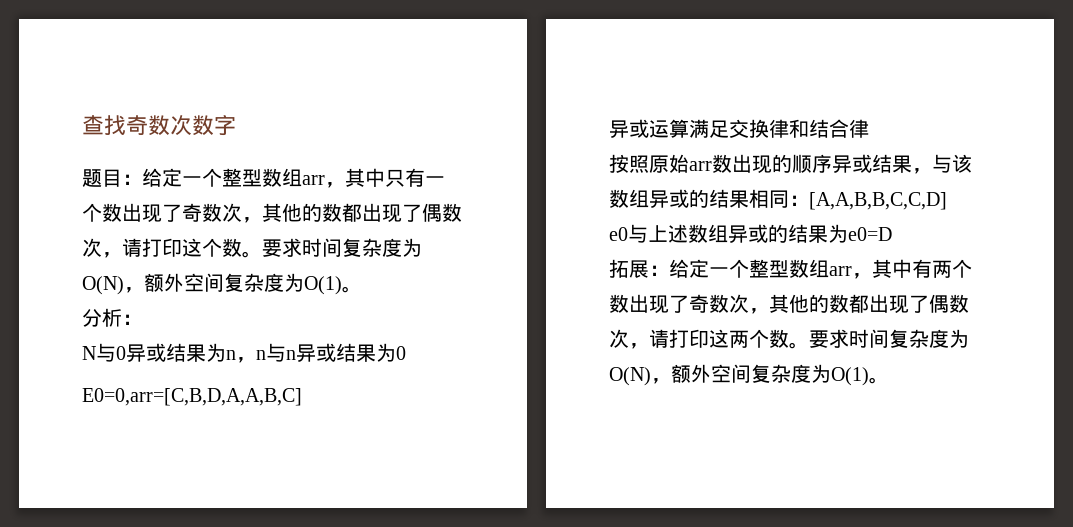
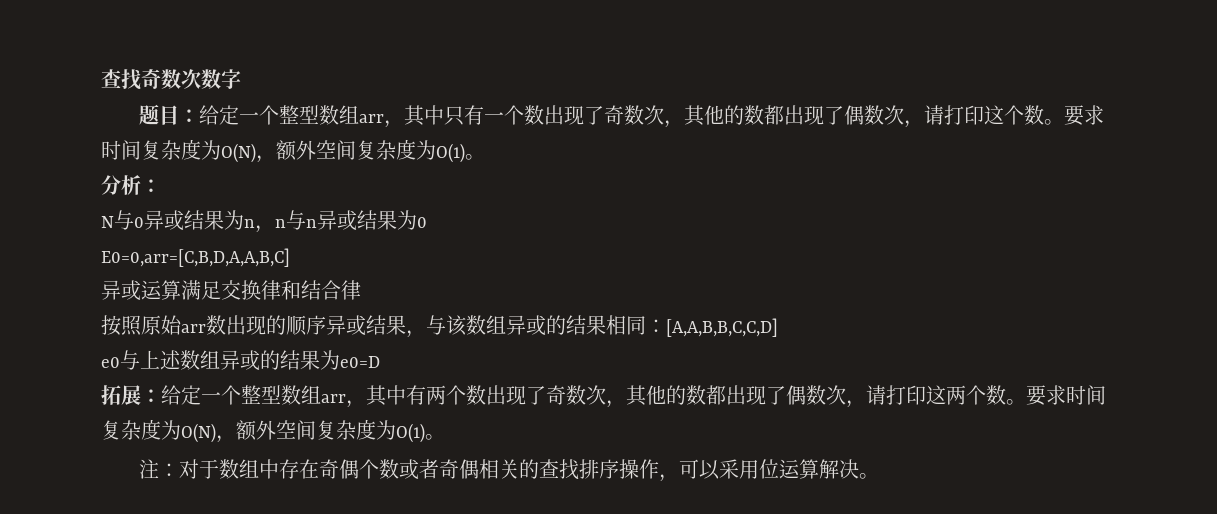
+ 注：对于数组中存在奇偶个数或者奇偶相关的查找排序操作，可以采用位运算解决。

